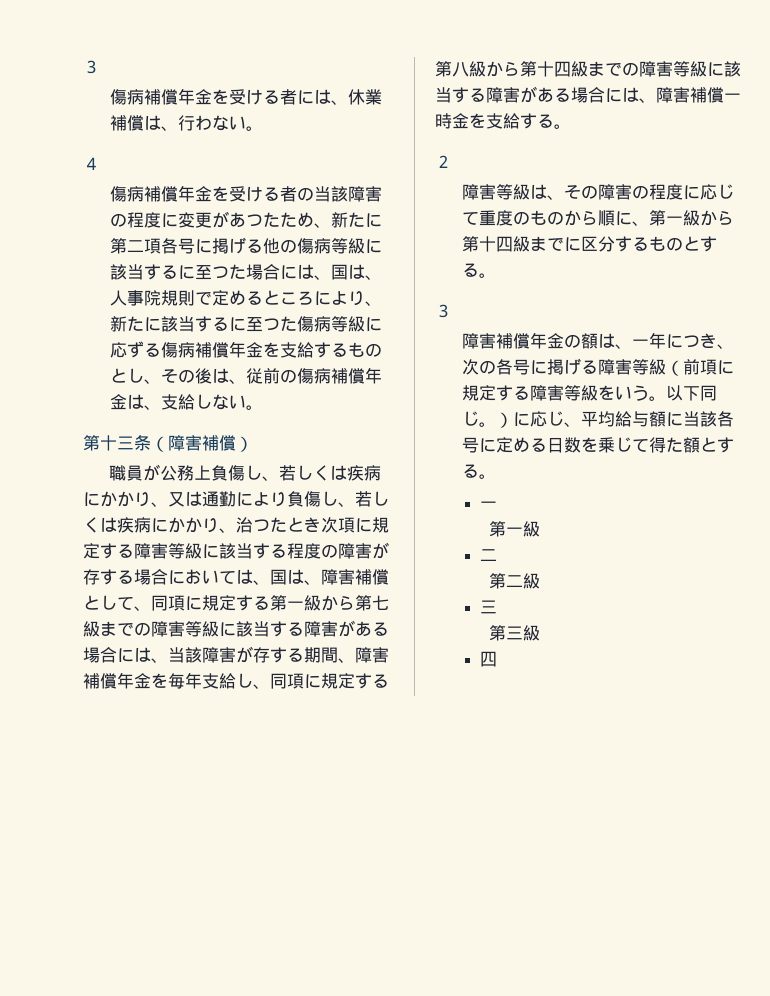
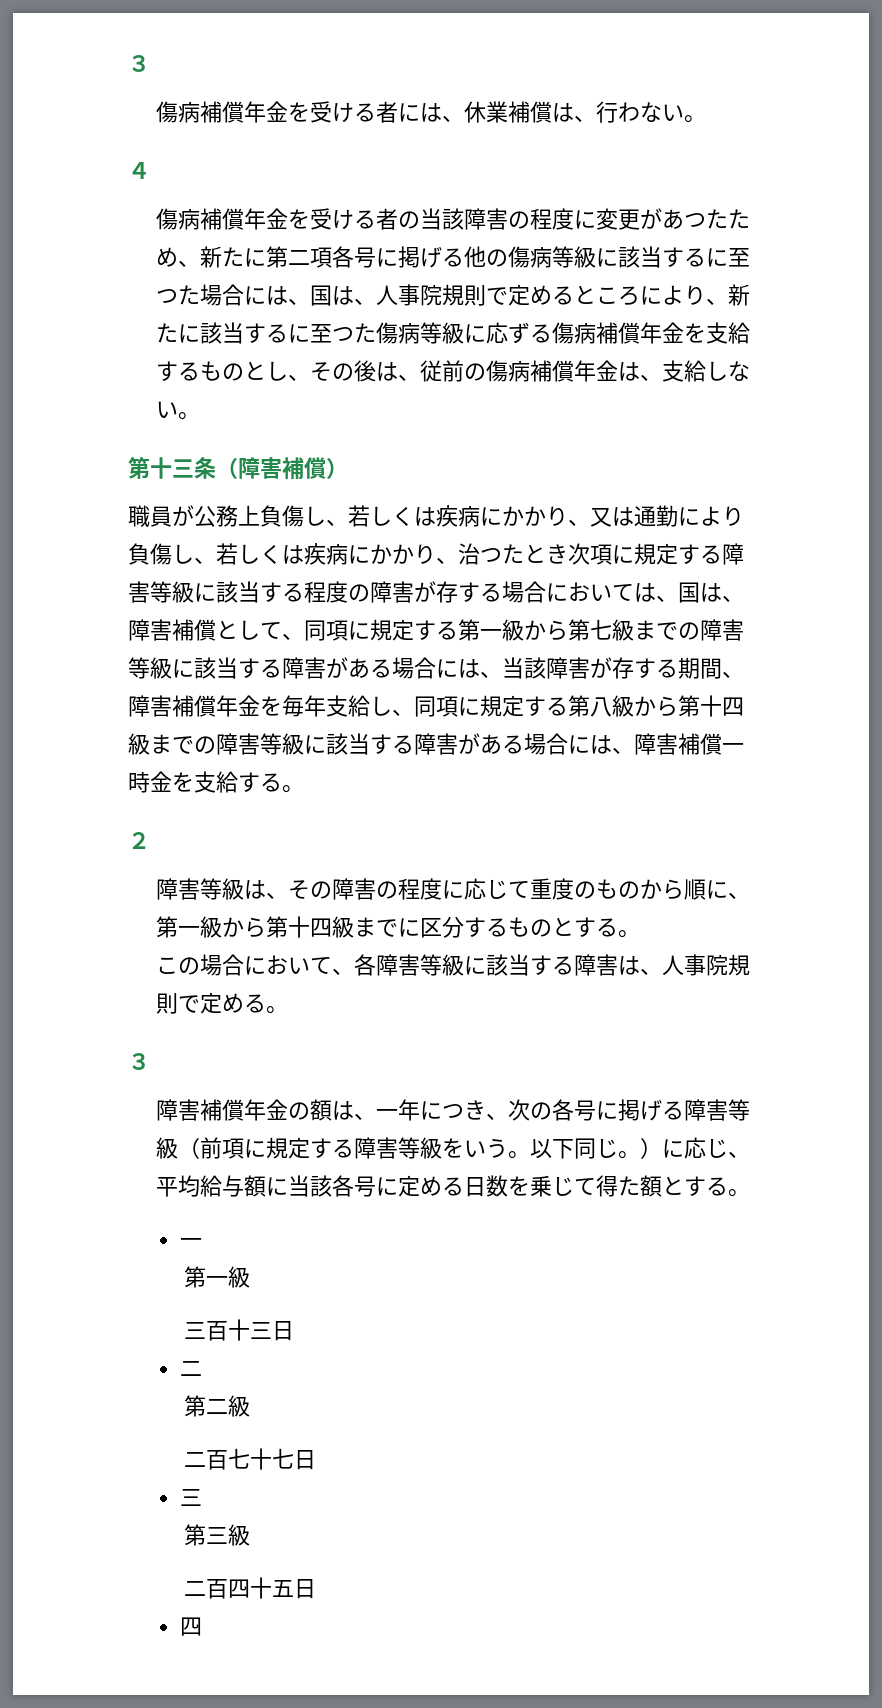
+ この場合において、各障害等級に該当する障害は、人事院規則で定める。
+ 三百十三日
+ 二百七十七日
+ 二百四十五日

